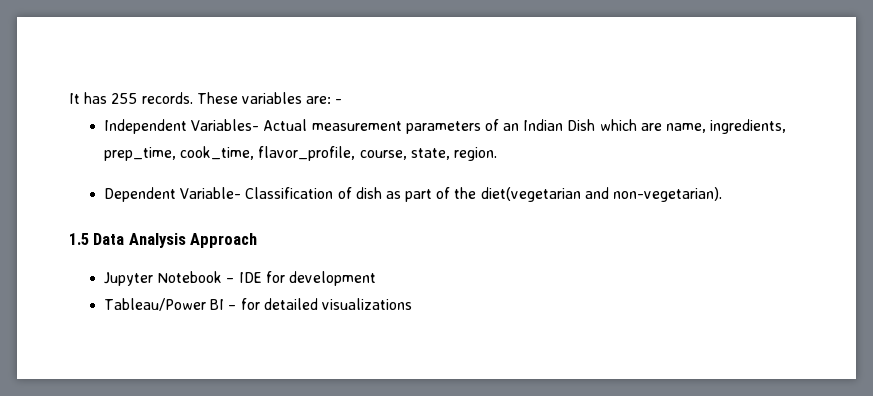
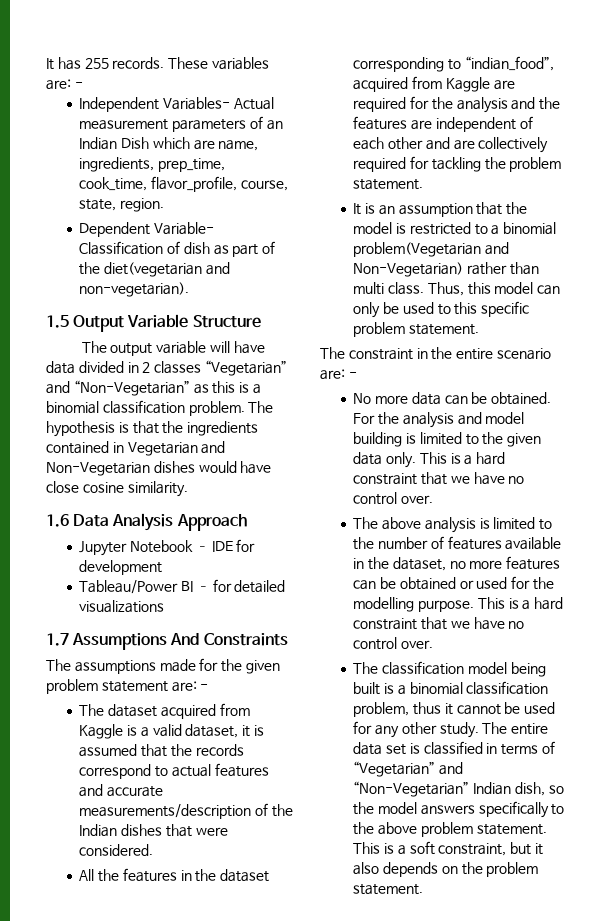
- 1.5 Data Analysis Approach
+ 1.5 Output Variable Structure
+ The output variable will have data divided in 2 classes “Vegetarian” and “Non-Vegetarian” as this is a binomial classification problem. The hypothesis is that the ingredients contained in Vegetarian and Non-Vegetarian dishes would have close cosine similarity.
+ 1.6 Data Analysis Approach
+ 1.7 Assumptions And Constraints
+ The assumptions made for the given problem statement are: -
+ The dataset acquired from Kaggle is a valid dataset, it is assumed that the records correspond to actual features and accurate measurements/description of the Indian dishes that were considered.
+ All the features in the dataset corresponding to “indian_food”, acquired from Kaggle are required for the analysis and the features are independent of each other and are collectively required for tackling the problem statement.
+ It is an assumption that the model is restricted to a binomial problem(Vegetarian and Non-Vegetarian) rather than multi class. Thus, this model can only be used to this specific problem statement.
+ The constraint in the entire scenario are: -
+ No more data can be obtained. For the analysis and model building is limited to the given data only. This is a hard constraint that we have no control over.
+ The above analysis is limited to the number of features available in the dataset, no more features can be obtained or used for the modelling purpose. This is a hard constraint that we have no control over.
+ The classification model being built is a binomial classification problem, thus it cannot be used for any other study. The entire data set is classified in terms of “Vegetarian” and “Non-Vegetarian” Indian dish, so the model answers specifically to the above problem statement. This is a soft constraint, but it also depends on the problem statement.

